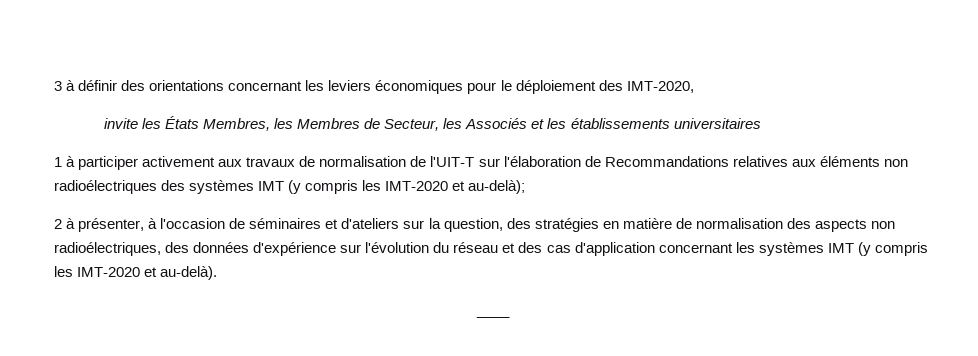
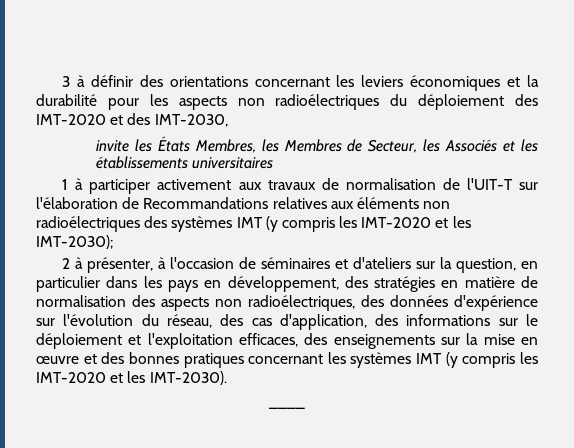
- 3 à définir des orientations concernant les leviers économiques pour le déploiement des IMT-2020,
+ 3 à définir des orientations concernant les leviers économiques et la durabilité pour les aspects non radioélectriques du déploiement des IMT-2020 et des IMT-2030,
- 1 à participer activement aux travaux de normalisation de l'UIT-T sur l'élaboration de Recommandations relatives aux éléments non radioélectriques des systèmes IMT (y compris les IMT-2020 et au-delà);
+ 1 à participer activement aux travaux de normalisation de l'UIT-T sur l'élaboration de Recommandations relatives aux éléments non radioélectriques des systèmes IMT (y compris les IMT-2020 et les IMT-2030);
- 2 à présenter, à l'occasion de séminaires et d'ateliers sur la question, des stratégies en matière de normalisation des aspects non radioélectriques, des données d'expérience sur l'évolution du réseau et des cas d'application concernant les systèmes IMT (y compris les IMT-2020 et au-delà).
+ 2 à présenter, à l'occasion de séminaires et d'ateliers sur la question, en particulier dans les pays en développement, des stratégies en matière de normalisation des aspects non radioélectriques, des données d'expérience sur l'évolution du réseau, des cas d'application, des informations sur le déploiement et l'exploitation efficaces, des enseignements sur la mise en œuvre et des bonnes pratiques concernant les systèmes IMT (y compris les IMT-2020 et les IMT-2030).

